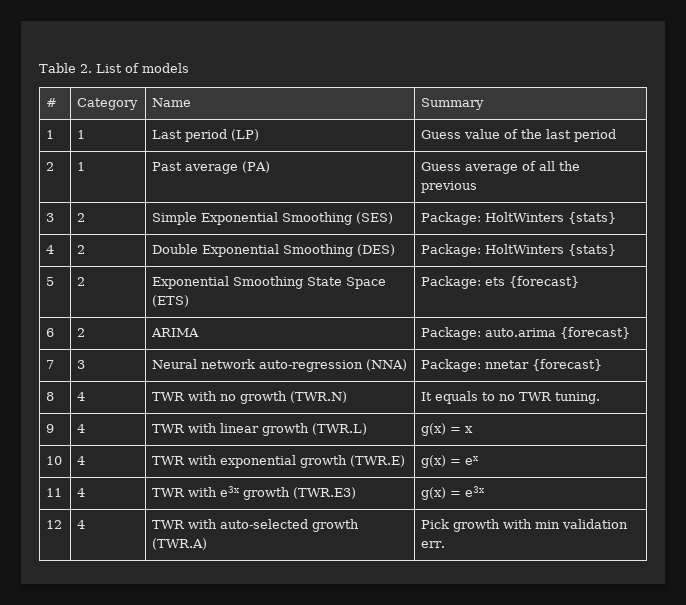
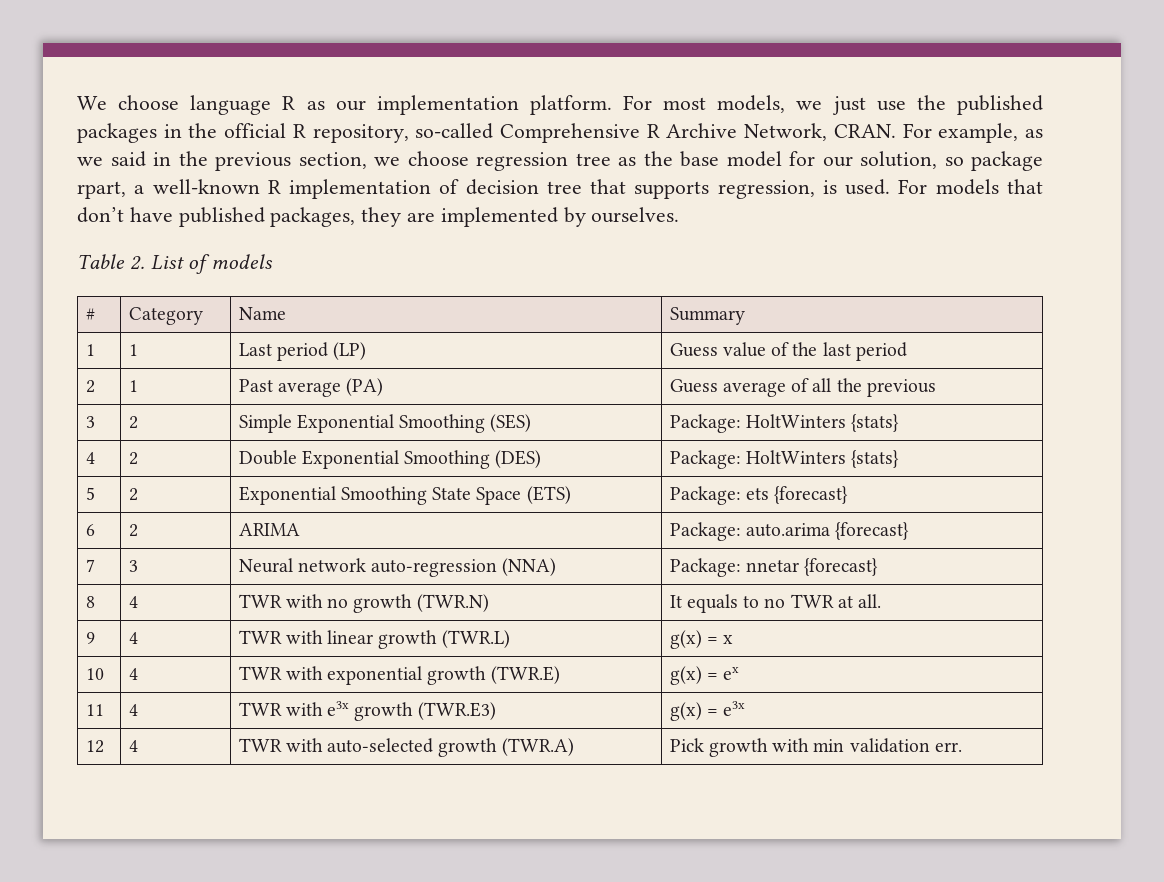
+ We choose language R as our implementation platform. For most models, we just use the published packages in the official R repository, so-called Comprehensive R Archive Network, CRAN. For example, as we said in the previous section, we choose regression tree as the base model for our solution, so package rpart, a well-known R implementation of decision tree that supports regression, is used. For models that don’t have published packages, they are implemented by ourselves.
- 8 | 4 | TWR with no growth (TWR.N) | It equals to no TWR tuning.
+ 8 | 4 | TWR with no growth (TWR.N) | It equals to no TWR at all.

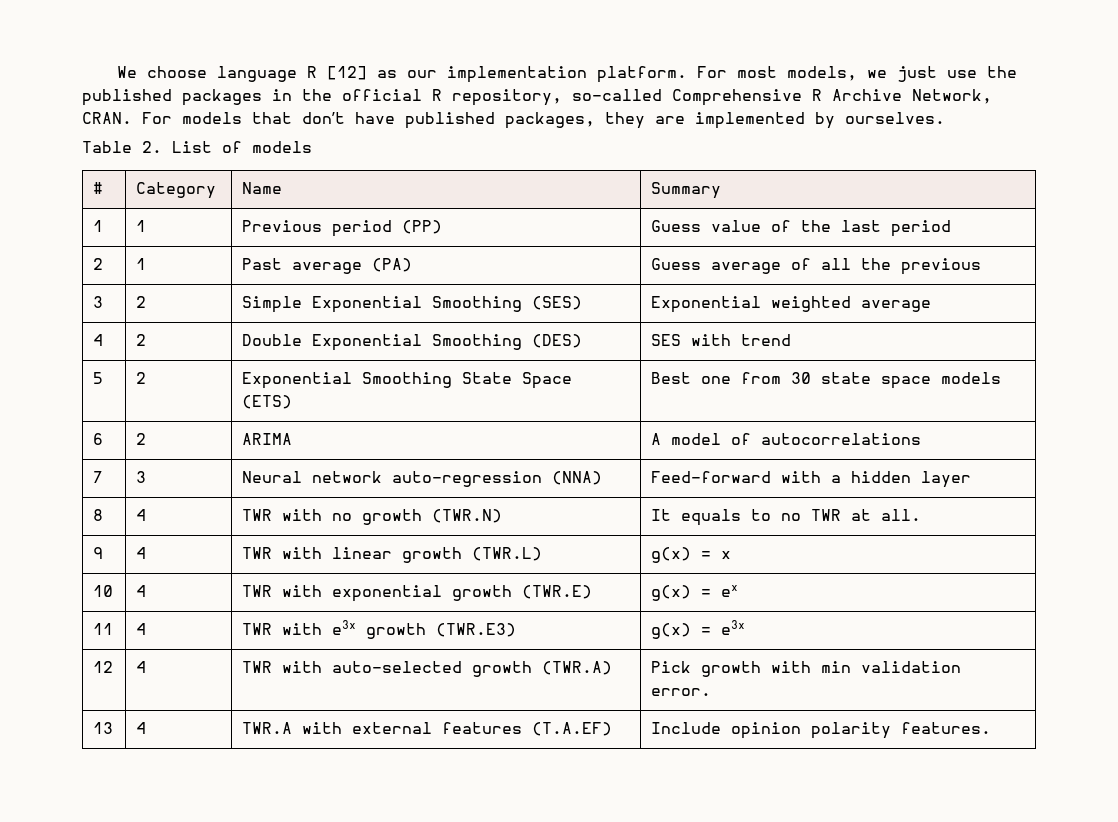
- We choose language R as our implementation platform.
+ We choose language R [12] as our implementation platform.
- For example, as we said in the previous section, we choose regression tree as the base model for our solution, so package rpart, a well-known R implementation of decision tree that supports regression, is used. For models that don’t have published packages, they are implemented by ourselves.
+ For models that don’t have published packages, they are implemented by ourselves.
- 1 | 1 | Last period (LP) | Guess value of the last period
+ 1 | 1 | Previous period (PP) | Guess value of the last period
- 3 | 2 | Simple Exponential Smoothing (SES) | Package: HoltWinters {stats}
+ 3 | 2 | Simple Exponential Smoothing (SES) | Exponential weighted average
- 4 | 2 | Double Exponential Smoothing (DES) | Package: HoltWinters {stats}
+ 4 | 2 | Double Exponential Smoothing (DES) | SES with trend
- 5 | 2 | Exponential Smoothing State Space (ETS) | Package: ets {forecast}
+ 5 | 2 | Exponential Smoothing State Space (ETS) | Best one from 30 state space models
- 6 | 2 | ARIMA | Package: auto.arima {forecast}
+ 6 | 2 | ARIMA | A model of autocorrelations
- 7 | 3 | Neural network auto-regression (NNA) | Package: nnetar {forecast}
+ 7 | 3 | Neural network auto-regression (NNA) | Feed-forward with a hidden layer
- 12 | 4 | TWR with auto-selected growth (TWR.A) | Pick growth with min validation err.
+ 12 | 4 | TWR with auto-selected growth (TWR.A) | Pick growth with min validation error.
+ 13 | 4 | TWR.A with external features (T.A.EF) | Include opinion polarity features.

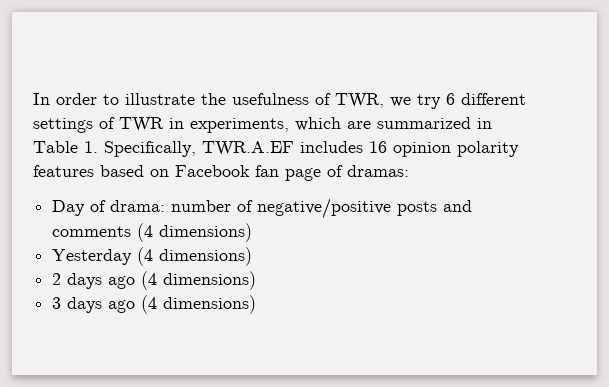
- We choose language R [12] as our implementation platform. For most models, we just use the published packages in the official R repository, so-called Comprehensive R Archive Network, CRAN. For models that don’t have published packages, they are implemented by ourselves.
- Table 2. List of models
- # | Category | Name | Summary
- 1 | 1 | Previous period (PP) | Guess value of the last period
- 2 | 1 | Past average (PA) | Guess average of all the previous
- 3 | 2 | Simple Exponential Smoothing (SES) | Exponential weighted average
- 4 | 2 | Double Exponential Smoothing (DES) | SES with trend
- 5 | 2 | Exponential Smoothing State Space (ETS) | Best one from 30 state space models
- 6 | 2 | ARIMA | A model of autocorrelations
- 7 | 3 | Neural network auto-regression (NNA) | Feed-forward with a hidden layer
- 8 | 4 | TWR with no growth (TWR.N) | It equals to no TWR at all.
- 9 | 4 | TWR with linear growth (TWR.L) | g(x) = x
- 10 | 4 | TWR with exponential growth (TWR.E) | g(x) = ex
- 11 | 4 | TWR with e3x growth (TWR.E3) | g(x) = e3x
- 12 | 4 | TWR with auto-selected growth (TWR.A) | Pick growth with min validation error.
- 13 | 4 | TWR.A with external features (T.A.EF) | Include opinion polarity features.
+ In order to illustrate the usefulness of TWR, we try 6 different settings of TWR in experiments, which are summarized in Table 1. Specifically, TWR.A.EF includes 16 opinion polarity features based on Facebook fan page of dramas:
+ Day of drama: number of negative/positive posts and comments (4 dimensions)
+ Yesterday (4 dimensions)
+ 2 days ago (4 dimensions)
+ 3 days ago (4 dimensions)

